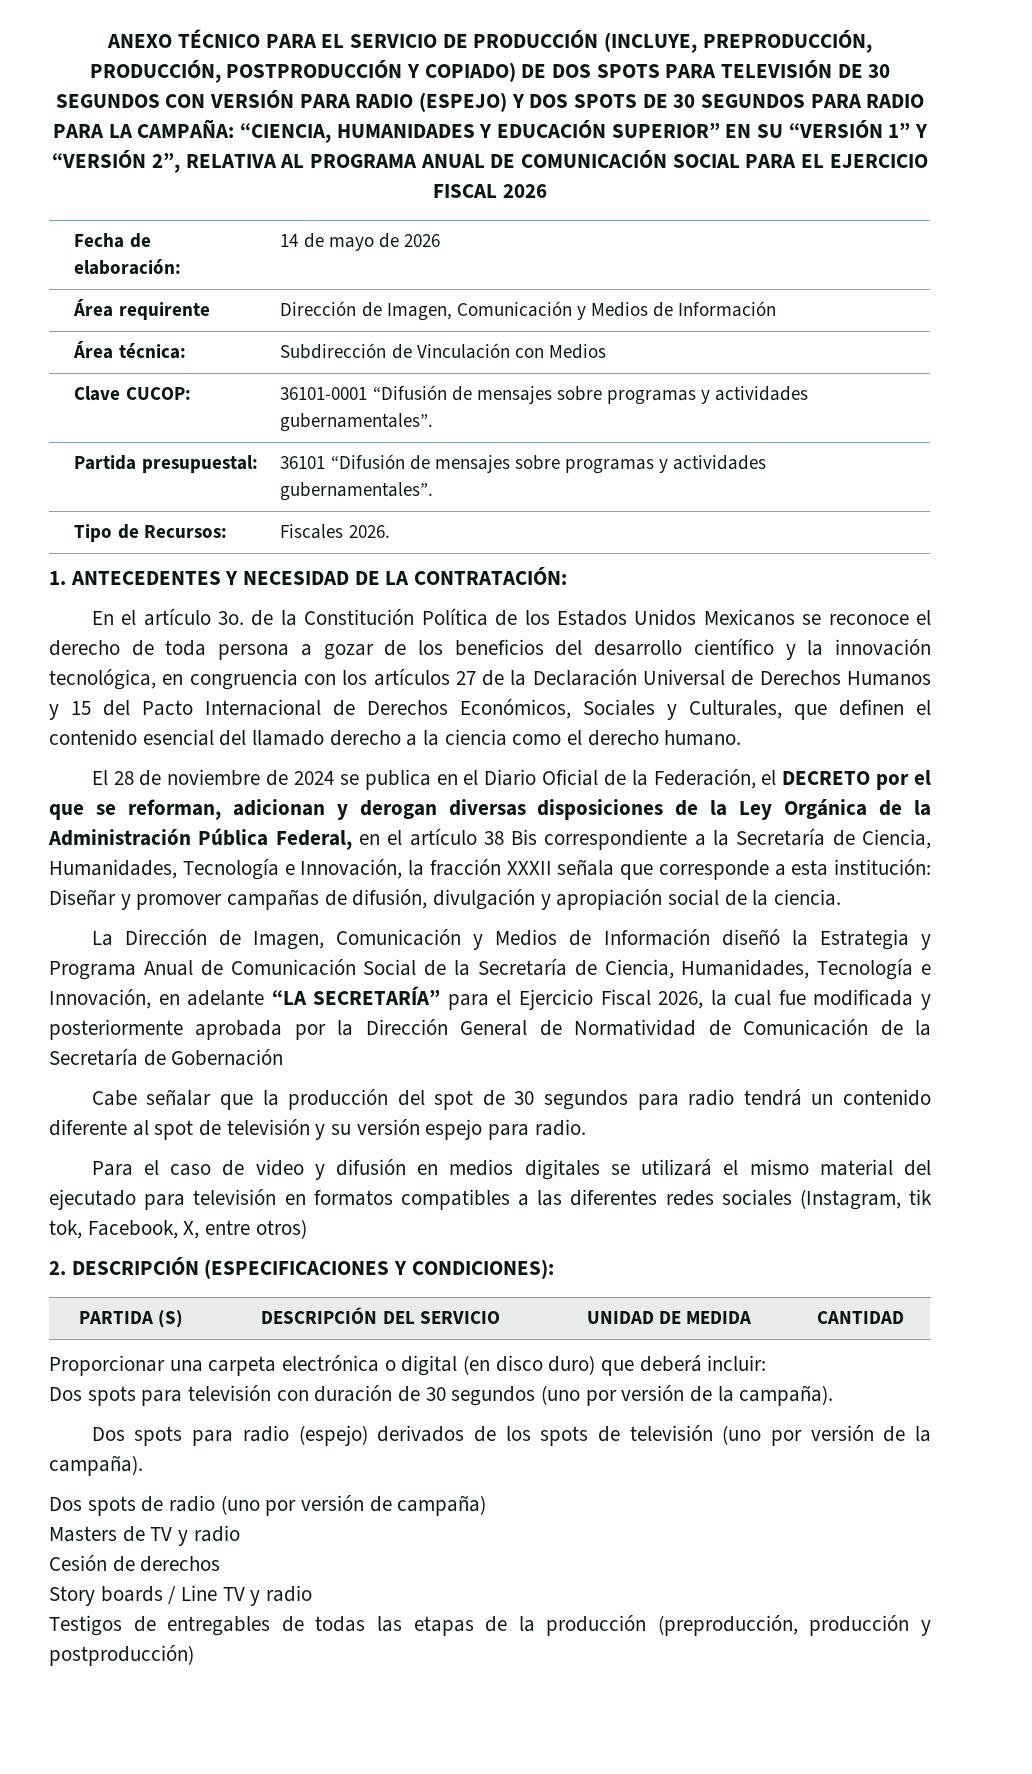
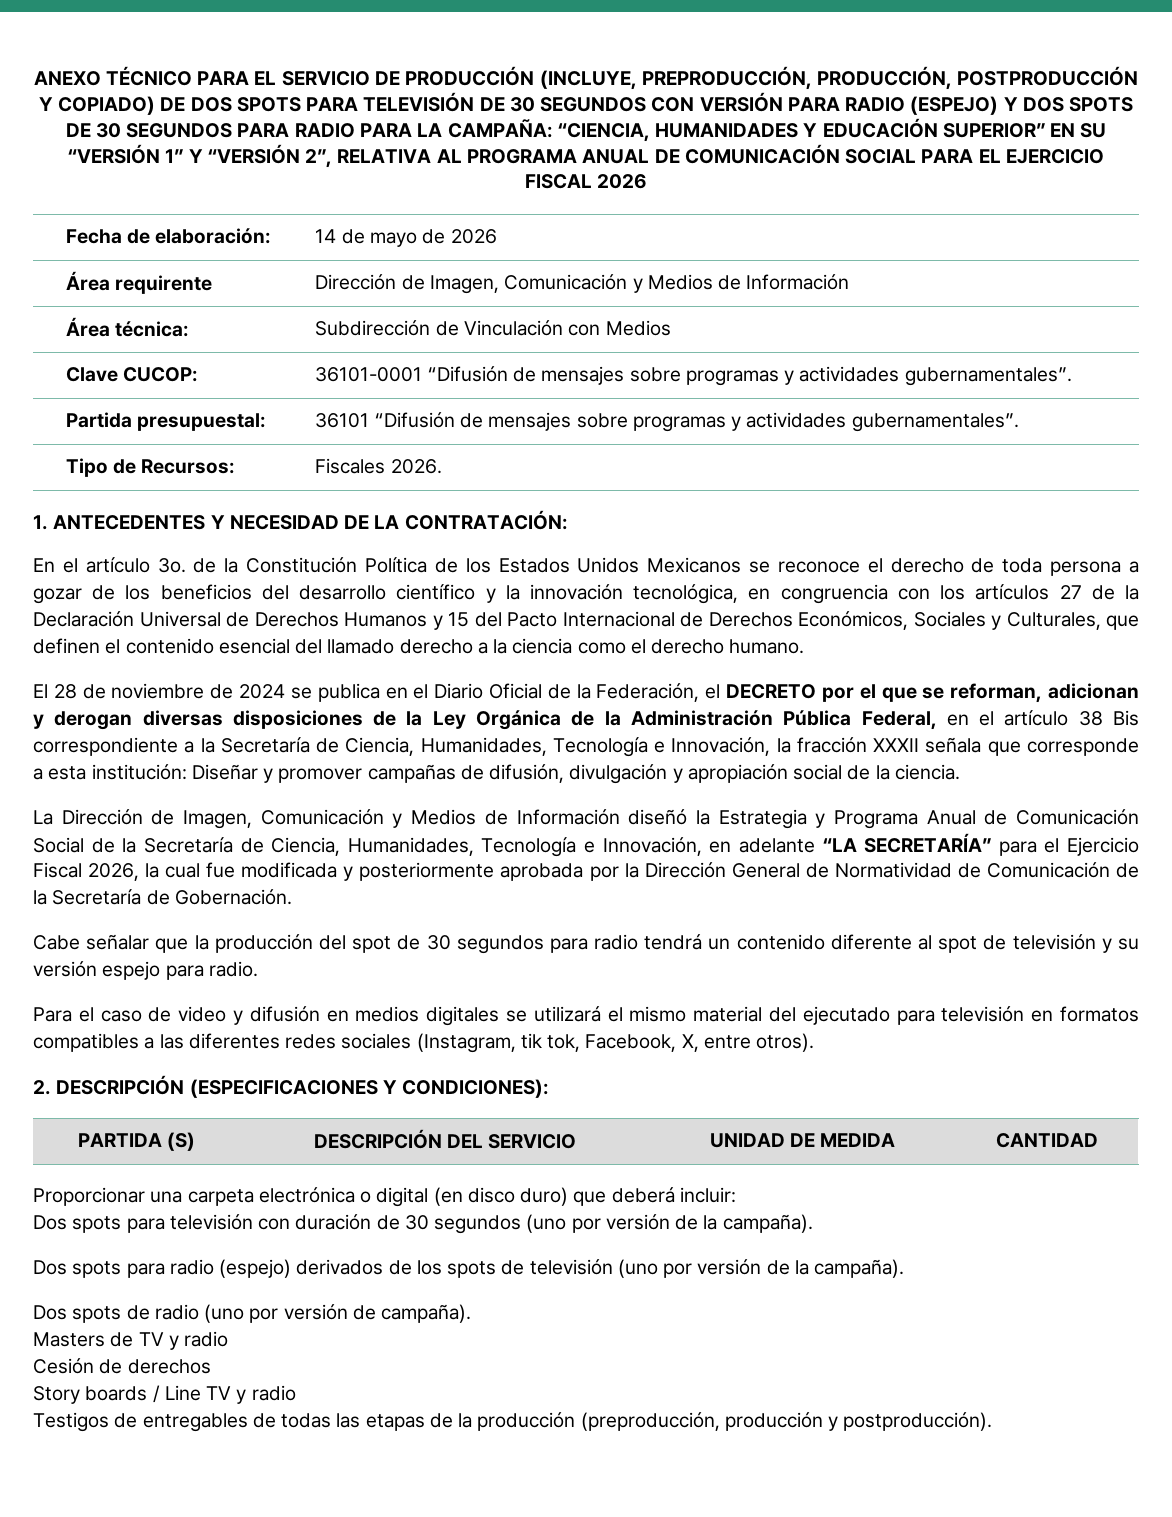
- La Dirección de Imagen, Comunicación y Medios de Información diseñó la Estrategia y Programa Anual de Comunicación Social de la Secretaría de Ciencia, Humanidades, Tecnología e Innovación, en adelante “LA SECRETARÍA” para el Ejercicio Fiscal 2026, la cual fue modificada y posteriormente aprobada por la Dirección General de Normatividad de Comunicación de la Secretaría de Gobernación
+ La Dirección de Imagen, Comunicación y Medios de Información diseñó la Estrategia y Programa Anual de Comunicación Social de la Secretaría de Ciencia, Humanidades, Tecnología e Innovación, en adelante “LA SECRETARÍA” para el Ejercicio Fiscal 2026, la cual fue modificada y posteriormente aprobada por la Dirección General de Normatividad de Comunicación de la Secretaría de Gobernación.
- Para el caso de video y difusión en medios digitales se utilizará el mismo material del ejecutado para televisión en formatos compatibles a las diferentes redes sociales (Instagram, tik tok, Facebook, X, entre otros)
+ Para el caso de video y difusión en medios digitales se utilizará el mismo material del ejecutado para televisión en formatos compatibles a las diferentes redes sociales (Instagram, tik tok, Facebook, X, entre otros).
- Dos spots de radio (uno por versión de campaña)
+ Dos spots de radio (uno por versión de campaña).
- Testigos de entregables de todas las etapas de la producción (preproducción, producción y postproducción)
+ Testigos de entregables de todas las etapas de la producción (preproducción, producción y postproducción).

